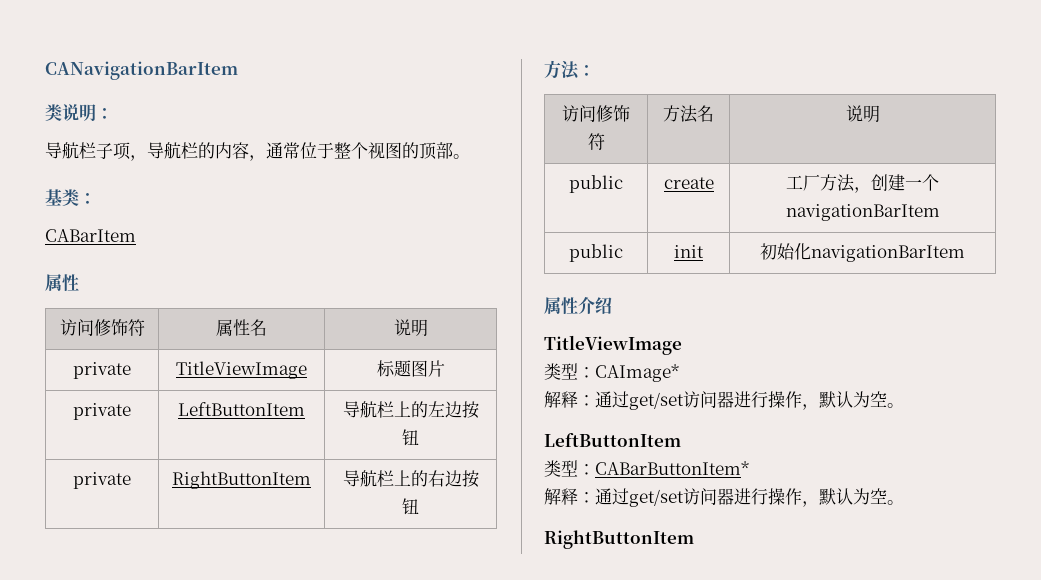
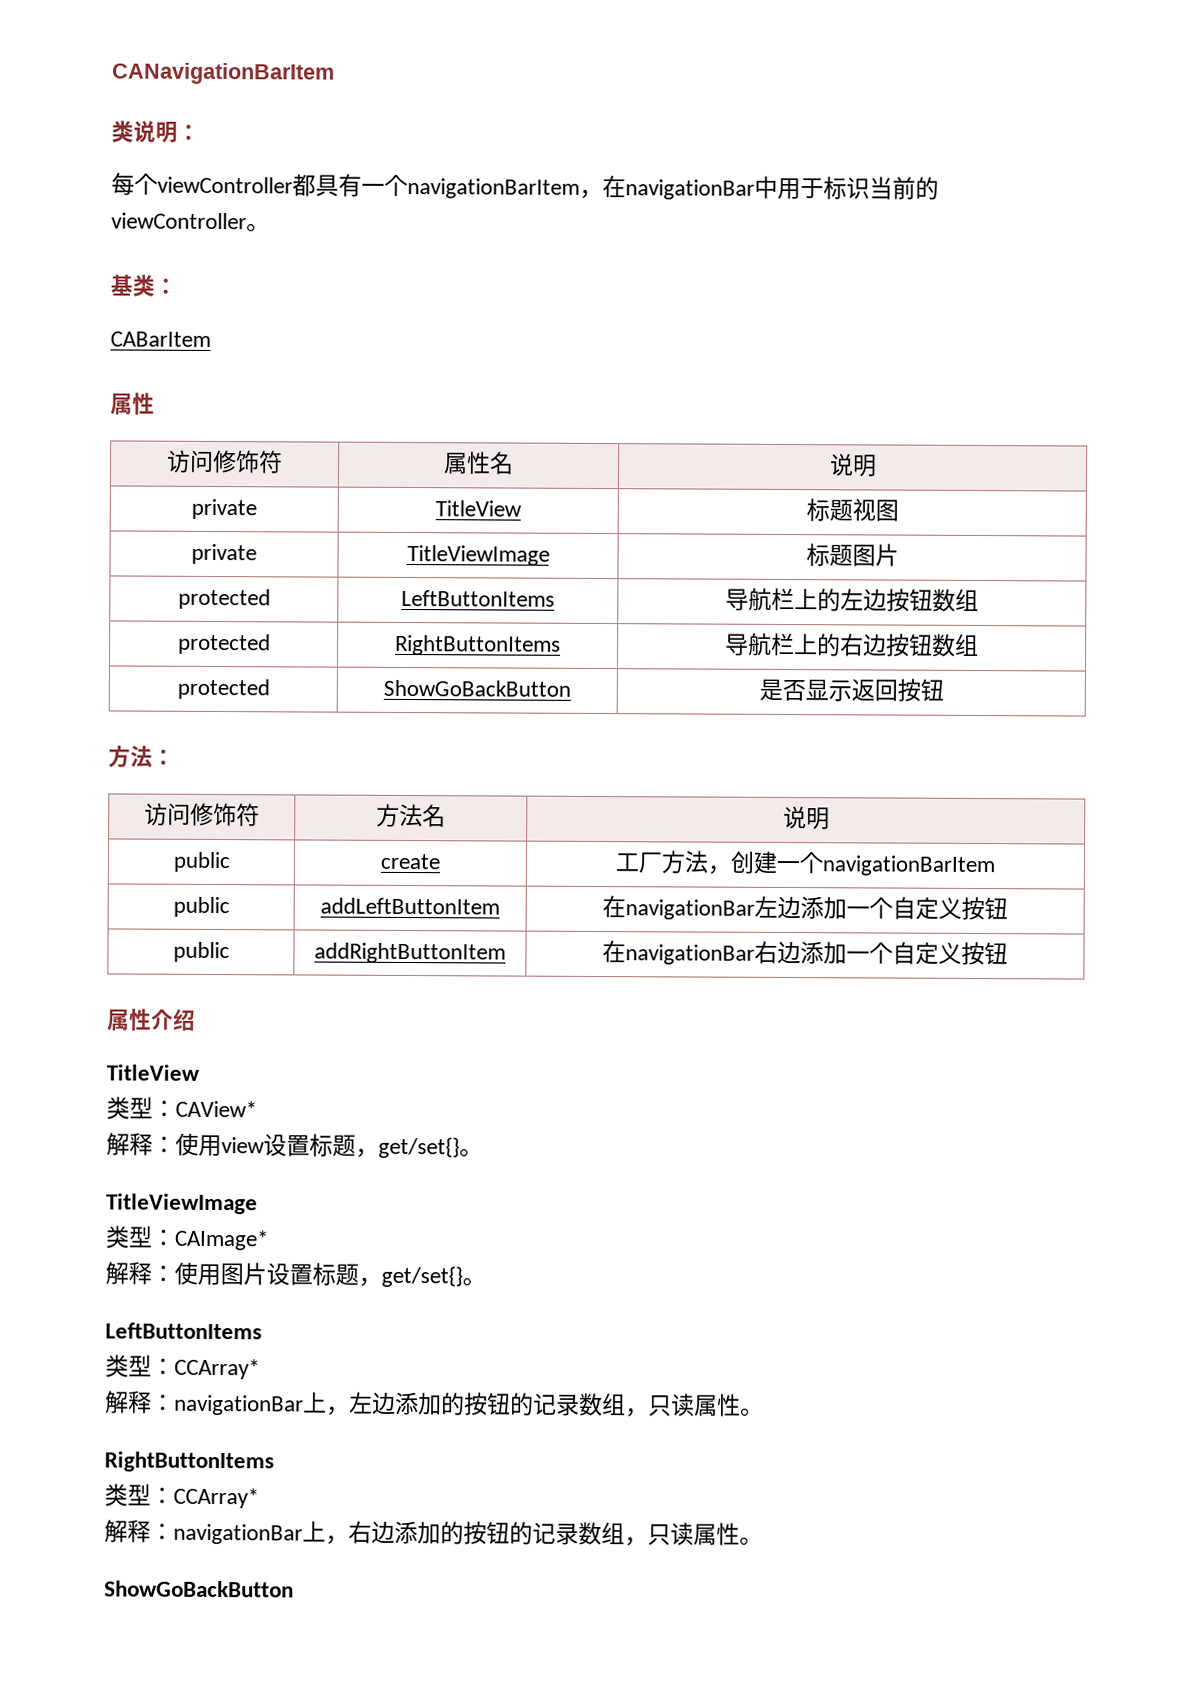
- 导航栏子项，导航栏的内容，通常位于整个视图的顶部。
+ 每个viewController都具有一个navigationBarItem，在navigationBar中用于标识当前的viewController。
+ private | TitleView | 标题视图
- private | LeftButtonItem | 导航栏上的左边按钮
- private | RightButtonItem | 导航栏上的右边按钮
+ protected | LeftButtonItems | 导航栏上的左边按钮数组
+ protected | RightButtonItems | 导航栏上的右边按钮数组
+ protected | ShowGoBackButton | 是否显示返回按钮
- public | init | 初始化navigationBarItem
+ public | addLeftButtonItem | 在navigationBar左边添加一个自定义按钮
+ public | addRightButtonItem | 在navigationBar右边添加一个自定义按钮
  属性介绍
+ TitleView
+ 类型：CAView*
+ 解释：使用view设置标题，get/set{}。
  类型：CAImage*
- 解释：通过get/set访问器进行操作，默认为空。
- LeftButtonItem
- 类型：CABarButtonItem*
- 解释：通过get/set访问器进行操作，默认为空。
- RightButtonItem
+ 解释：使用图片设置标题，get/set{}。
+ LeftButtonItems
+ 类型：CCArray*
+ 解释：navigationBar上，左边添加的按钮的记录数组，只读属性。
+ RightButtonItems
+ 类型：CCArray*
+ 解释：navigationBar上，右边添加的按钮的记录数组，只读属性。
+ ShowGoBackButton

